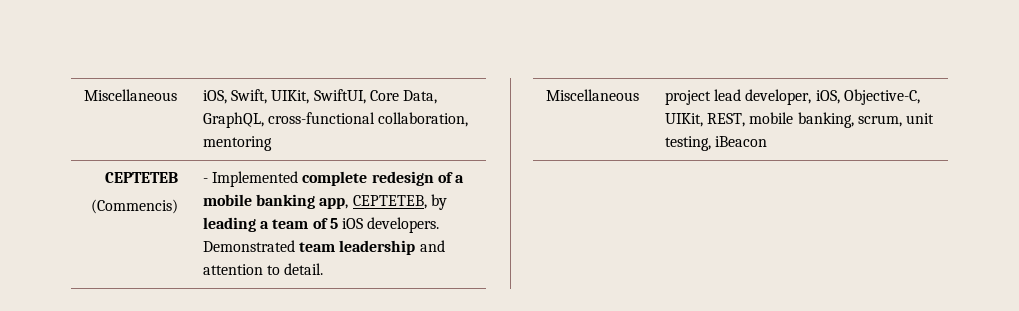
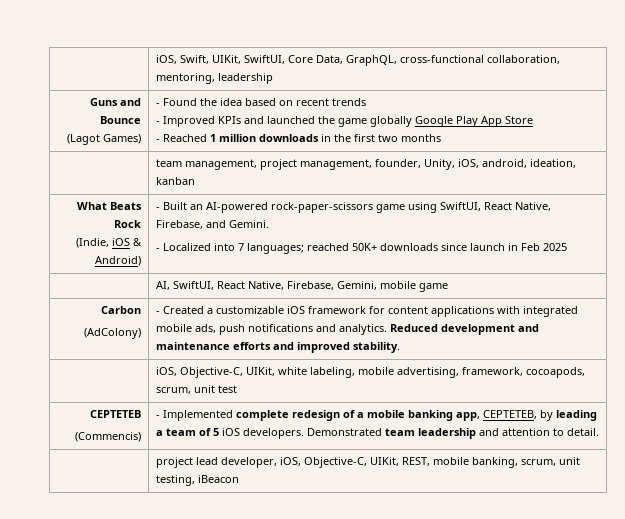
- Miscellaneous | iOS, Swift, UIKit, SwiftUI, Core Data, GraphQL, cross-functional collaboration, mentoring
+ | iOS, Swift, UIKit, SwiftUI, Core Data, GraphQL, cross-functional collaboration, mentoring, leadership
+ Guns and Bounce
+ (Lagot Games) | - Found the idea based on recent trends
+ - Improved KPIs and launched the game globally Google Play App Store
+ - Reached 1 million downloads in the first two months
+ | team management, project management, founder, Unity, iOS, android, ideation, kanban
+ What Beats Rock
+ (Indie, iOS & Android) | - Built an AI-powered rock-paper-scissors game using SwiftUI, React Native, Firebase, and Gemini.
+ - Localized into 7 languages; reached 50K+ downloads since launch in Feb 2025
+ | AI, SwiftUI, React Native, Firebase, Gemini, mobile game
+ Carbon
+ (AdColony) | - Created a customizable iOS framework for content applications with integrated mobile ads, push notifications and analytics. Reduced development and maintenance efforts and improved stability.
+ | iOS, Objective-C, UIKit, white labeling, mobile advertising, framework, cocoapods, scrum, unit test
- Miscellaneous | project lead developer, iOS, Objective-C, UIKit, REST, mobile banking, scrum, unit testing, iBeacon
+ | project lead developer, iOS, Objective-C, UIKit, REST, mobile banking, scrum, unit testing, iBeacon

